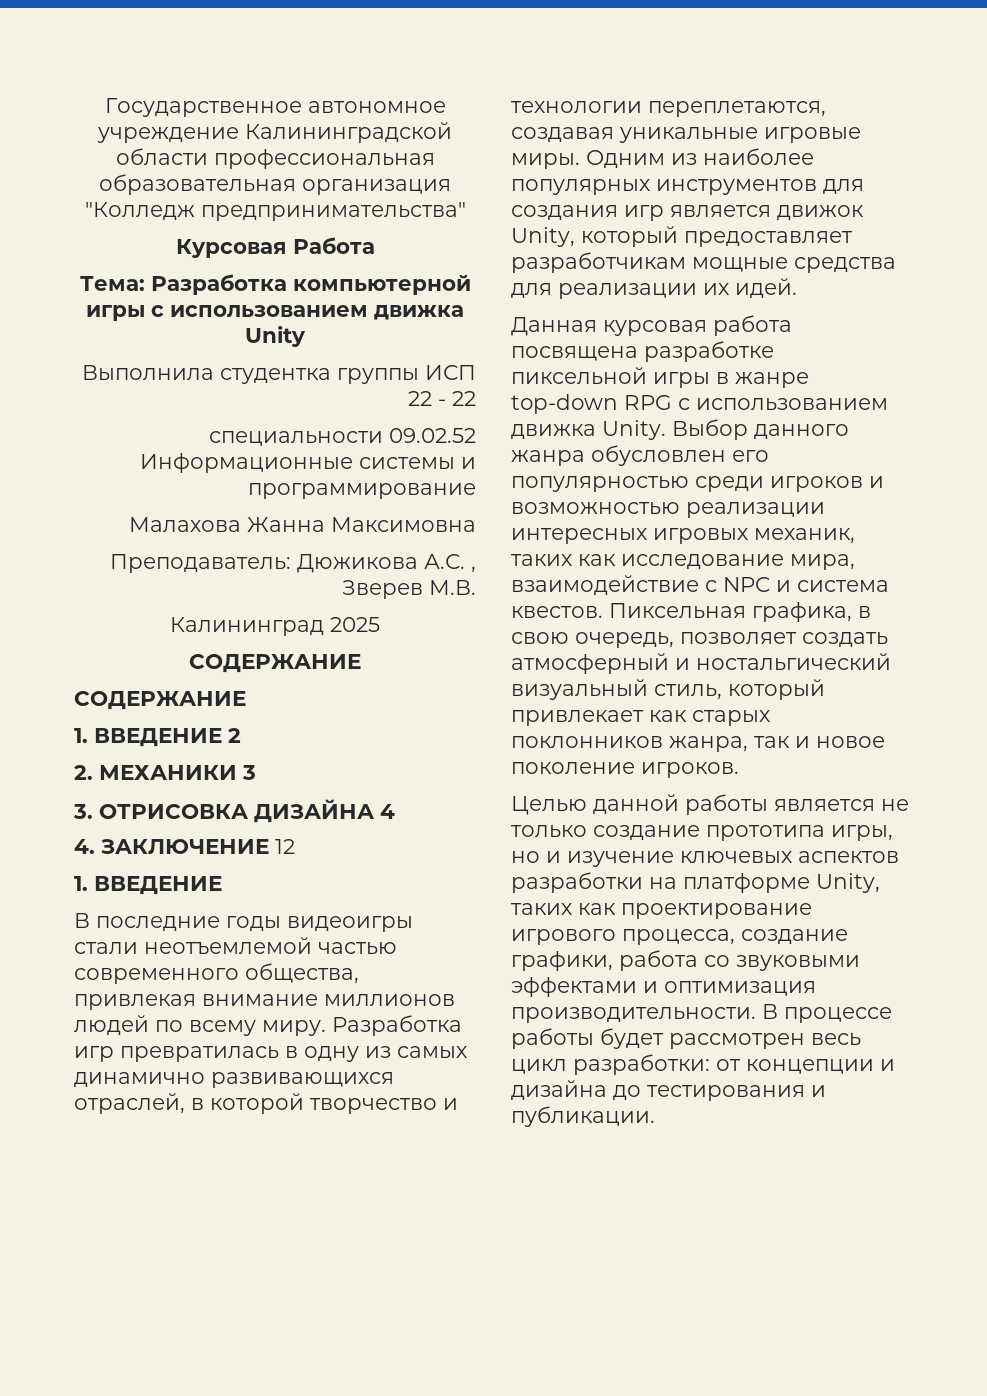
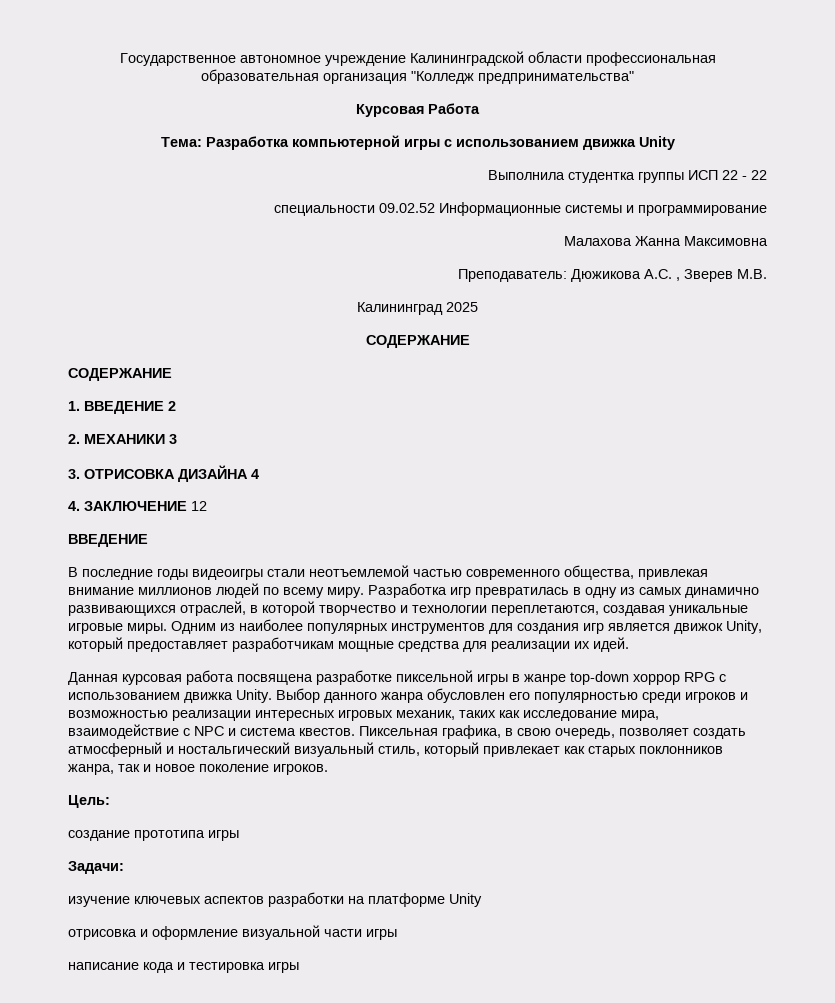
  4. ЗАКЛЮЧЕНИЕ 12
- 1. ВВЕДЕНИЕ
+ ВВЕДЕНИЕ
- Данная курсовая работа посвящена разработке пиксельной игры в жанре top-down RPG с использованием движка Unity.
+ Данная курсовая работа посвящена разработке пиксельной игры в жанре top-down хоррор RPG с использованием движка Unity.
- Целью данной работы является не только создание прототипа игры, но и изучение ключевых аспектов разработки на платформе Unity, таких как проектирование игрового процесса, создание графики, работа со звуковыми эффектами и оптимизация производительности. В процессе работы будет рассмотрен весь цикл разработки: от концепции и дизайна до тестирования и публикации.
+ Цель:
+ создание прототипа игры
+ Задачи:
+ изучение ключевых аспектов разработки на платформе Unity
+ отрисовка и оформление визуальной части игры
+ написание кода и тестировка игры

